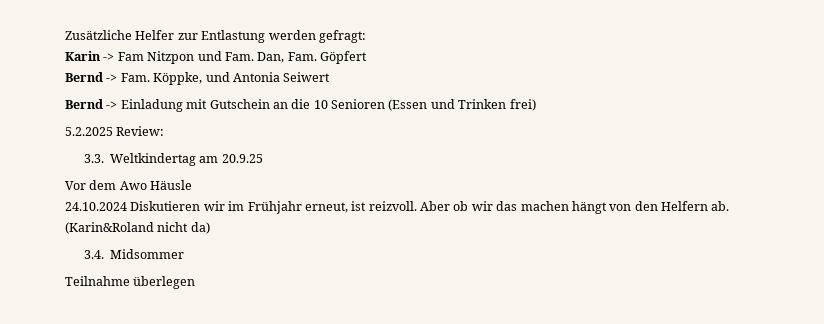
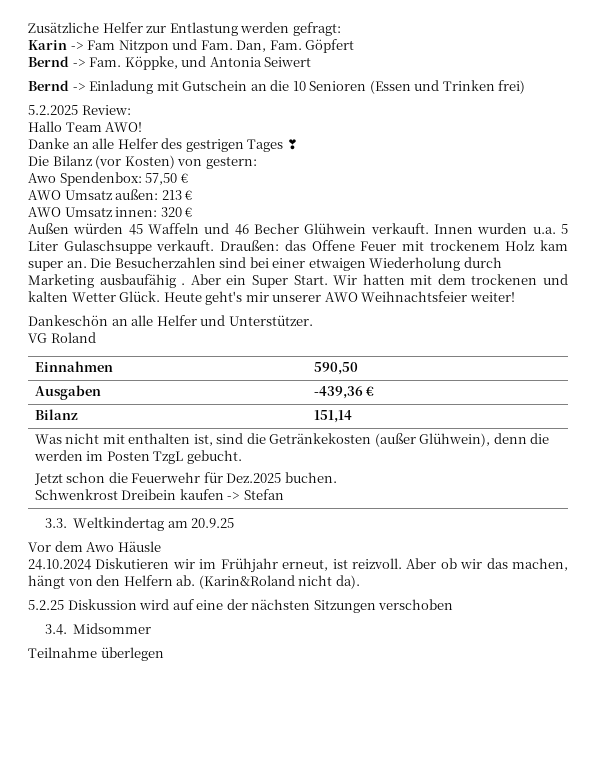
+ Hallo Team AWO!
+ Danke an alle Helfer des gestrigen Tages ❣
+ Die Bilanz (vor Kosten) von gestern:
+ Awo Spendenbox: 57,50 €
+ AWO Umsatz außen: 213 €
+ AWO Umsatz innen: 320 €
+ Außen würden 45 Waffeln und 46 Becher Glühwein verkauft. Innen wurden u.a. 5 Liter Gulaschsuppe verkauft. Draußen: das Offene Feuer mit trockenem Holz kam super an. Die Besucherzahlen sind bei einer etwaigen Wiederholung durch Marketing ausbaufähig . Aber ein Super Start. Wir hatten mit dem trockenen und kalten Wetter Glück. Heute geht's mir unserer AWO Weihnachtsfeier weiter!
+ Dankeschön an alle Helfer und Unterstützer.
+ VG Roland
+ Einnahmen | 590,50
+ Ausgaben | -439,36 €
+ Bilanz | 151,14
+ Was nicht mit enthalten ist, sind die Getränkekosten (außer Glühwein), denn die werden im Posten TzgL gebucht.
+ Jetzt schon die Feuerwehr für Dez.2025 buchen.
+ Schwenkrost Dreibein kaufen -> Stefan
- Aber ob wir das machen hängt von den Helfern ab.
+ Aber ob wir das machen, hängt von den Helfern ab.
- (Karin&Roland nicht da)
+ (Karin&Roland nicht da).
+ 5.2.25 Diskussion wird auf eine der nächsten Sitzungen verschoben

